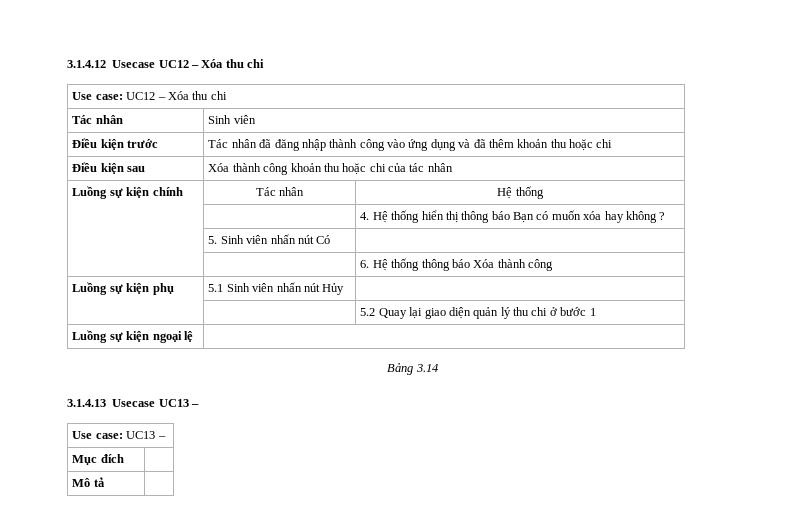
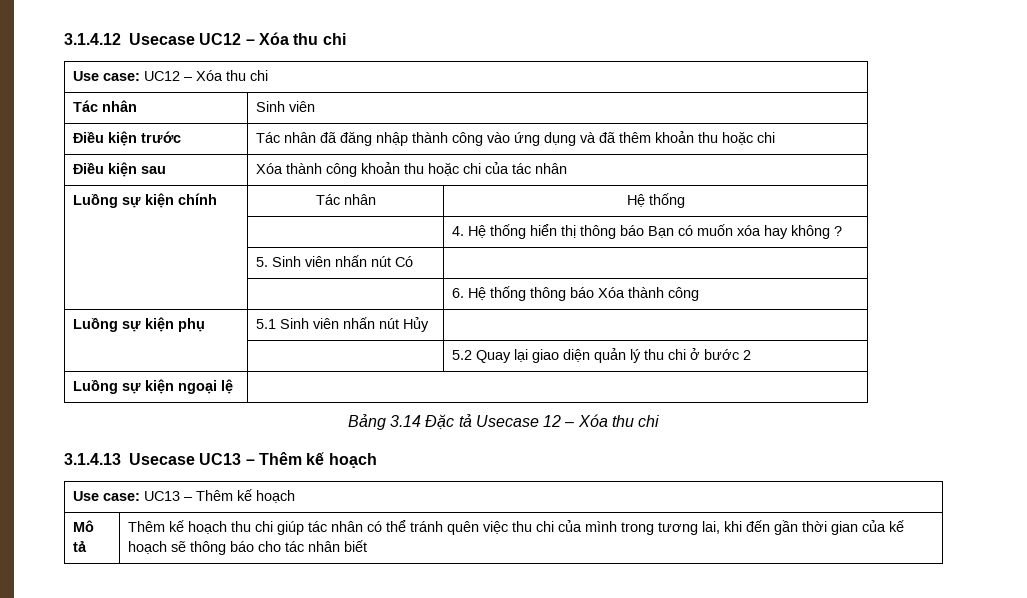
- | | 5.2 Quay lại giao diện quản lý thu chi ở bước 1
+ | | 5.2 Quay lại giao diện quản lý thu chi ở bước 2
- Bảng 3.14
+ Bảng 3.14 Đặc tả Usecase 12 – Xóa thu chi
- 3.1.4.13 Usecase UC13 –
+ 3.1.4.13 Usecase UC13 – Thêm kế hoạch
- Use case: UC13 –
- Mục đích |
+ Use case: UC13 – Thêm kế hoạch
- Mô tả |
+ Mô tả | Thêm kế hoạch thu chi giúp tác nhân có thể tránh quên việc thu chi của mình trong tương lai, khi đến gần thời gian của kế hoạch sẽ thông báo cho tác nhân biết

